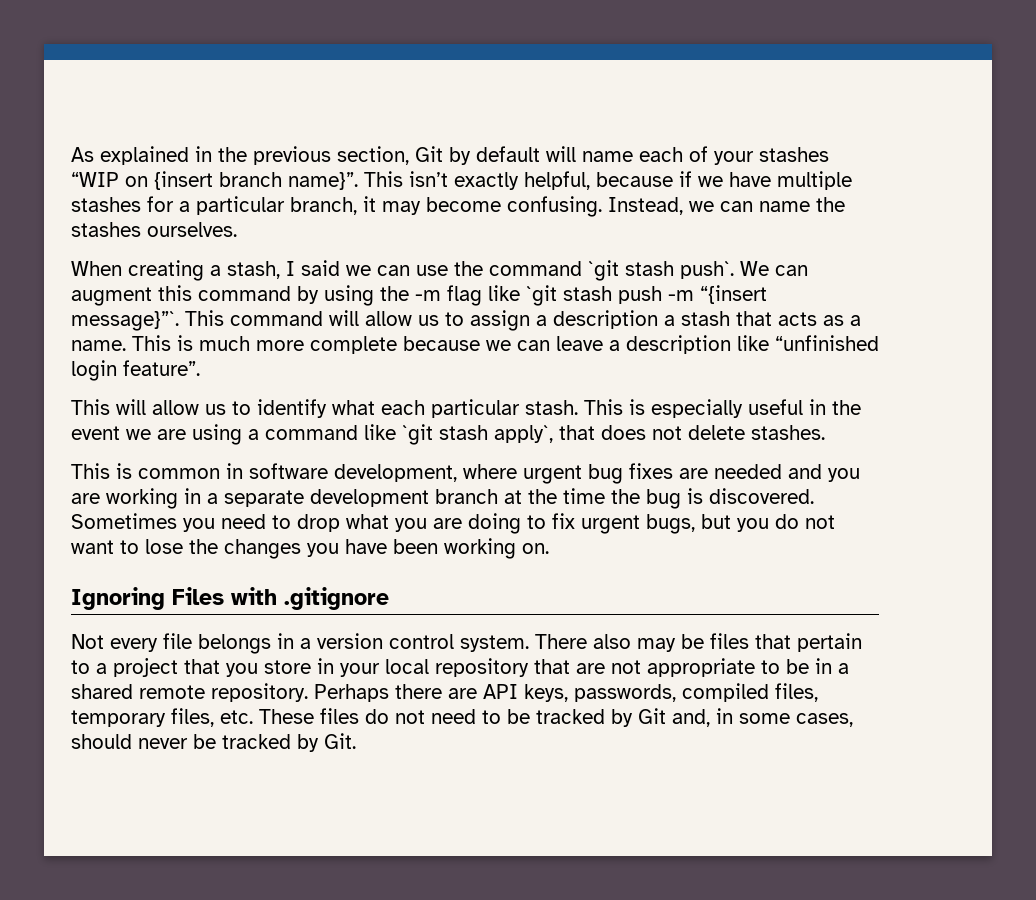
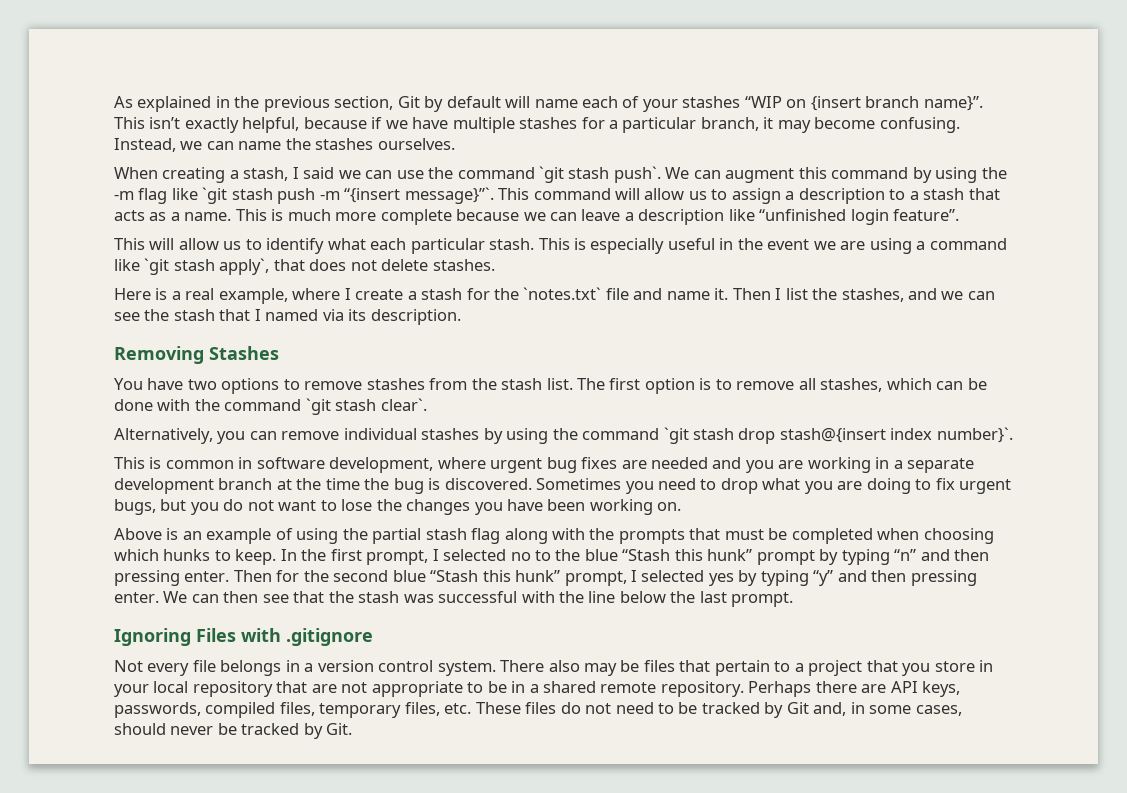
- This command will allow us to assign a description a stash that acts as a name.
+ This command will allow us to assign a description to a stash that acts as a name.
+ Here is a real example, where I create a stash for the `notes.txt` file and name it. Then I list the stashes, and we can see the stash that I named via its description.
+ Removing Stashes
+ You have two options to remove stashes from the stash list. The first option is to remove all stashes, which can be done with the command `git stash clear`.
+ Alternatively, you can remove individual stashes by using the command `git stash drop stash@{insert index number}`.
+ Above is an example of using the partial stash flag along with the prompts that must be completed when choosing which hunks to keep. In the first prompt, I selected no to the blue “Stash this hunk” prompt by typing “n” and then pressing enter. Then for the second blue “Stash this hunk” prompt, I selected yes by typing “y” and then pressing enter. We can then see that the stash was successful with the line below the last prompt.

